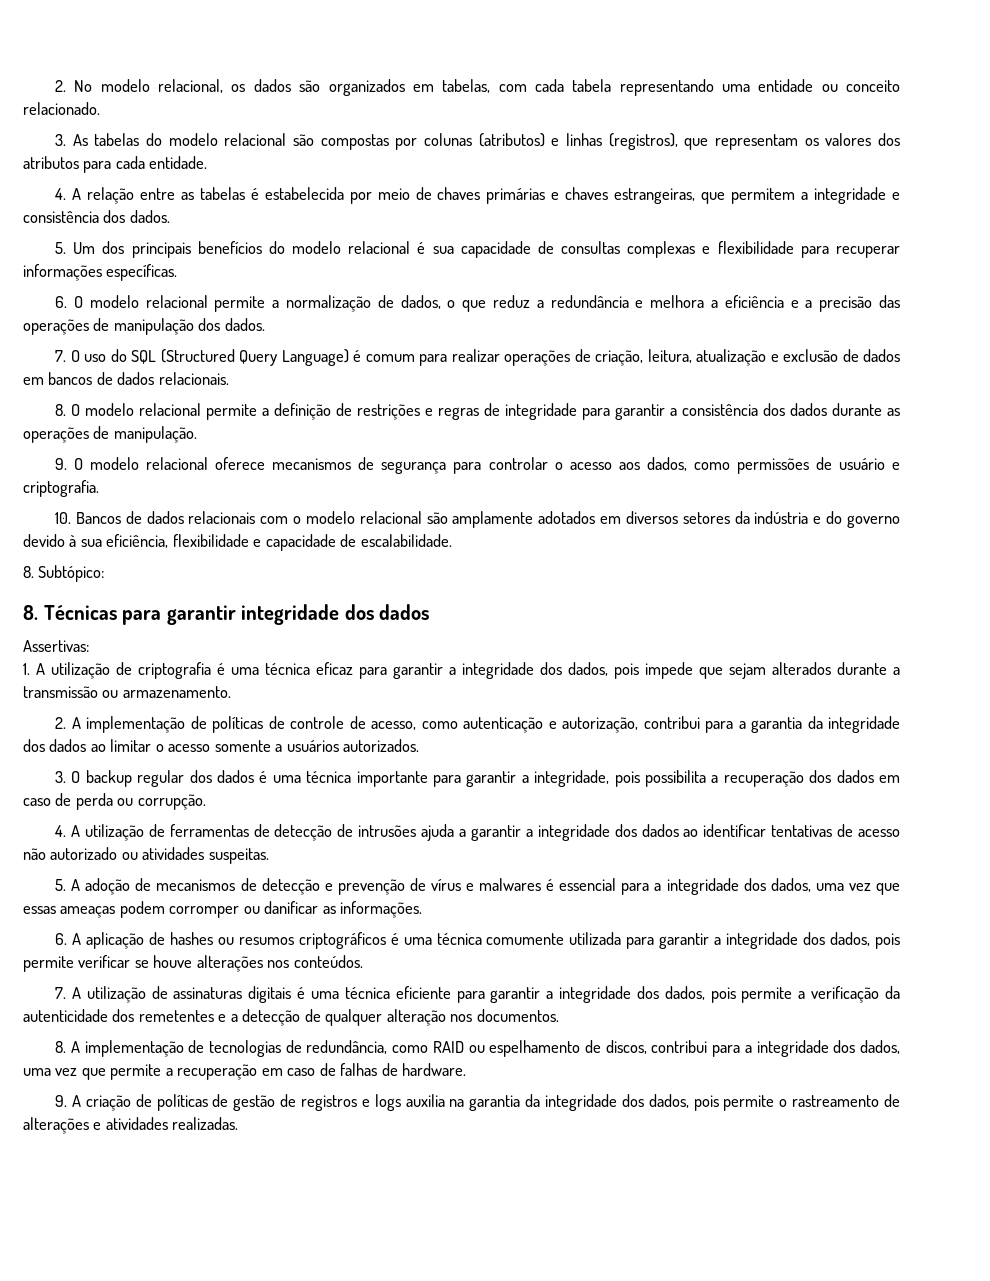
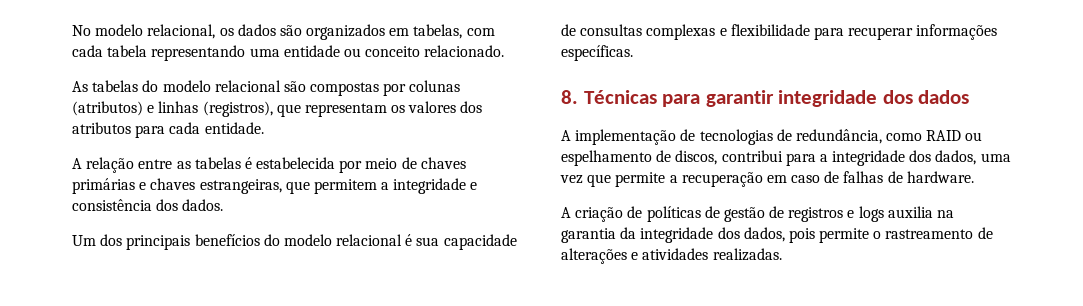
- 2. No modelo relacional, os dados são organizados em tabelas, com cada tabela representando uma entidade ou conceito relacionado.
+ No modelo relacional, os dados são organizados em tabelas, com cada tabela representando uma entidade ou conceito relacionado.
- 3. As tabelas do modelo relacional são compostas por colunas (atributos) e linhas (registros), que representam os valores dos atributos para cada entidade.
+ As tabelas do modelo relacional são compostas por colunas (atributos) e linhas (registros), que representam os valores dos atributos para cada entidade.
- 4. A relação entre as tabelas é estabelecida por meio de chaves primárias e chaves estrangeiras, que permitem a integridade e consistência dos dados.
+ A relação entre as tabelas é estabelecida por meio de chaves primárias e chaves estrangeiras, que permitem a integridade e consistência dos dados.
- 5. Um dos principais benefícios do modelo relacional é sua capacidade de consultas complexas e flexibilidade para recuperar informações específicas.
+ Um dos principais benefícios do modelo relacional é sua capacidade de consultas complexas e flexibilidade para recuperar informações específicas.
- 6. O modelo relacional permite a normalização de dados, o que reduz a redundância e melhora a eficiência e a precisão das operações de manipulação dos dados.
- 7. O uso do SQL (Structured Query Language) é comum para realizar operações de criação, leitura, atualização e exclusão de dados em bancos de dados relacionais.
- 8. O modelo relacional permite a definição de restrições e regras de integridade para garantir a consistência dos dados durante as operações de manipulação.
- 9. O modelo relacional oferece mecanismos de segurança para controlar o acesso aos dados, como permissões de usuário e criptografia.
- 10. Bancos de dados relacionais com o modelo relacional são amplamente adotados em diversos setores da indústria e do governo devido à sua eficiência, flexibilidade e capacidade de escalabilidade.
- 8. Subtópico:
- Assertivas:
- 1. A utilização de criptografia é uma técnica eficaz para garantir a integridade dos dados, pois impede que sejam alterados durante a transmissão ou armazenamento.
- 2. A implementação de políticas de controle de acesso, como autenticação e autorização, contribui para a garantia da integridade dos dados ao limitar o acesso somente a usuários autorizados.
- 3. O backup regular dos dados é uma técnica importante para garantir a integridade, pois possibilita a recuperação dos dados em caso de perda ou corrupção.
- 4. A utilização de ferramentas de detecção de intrusões ajuda a garantir a integridade dos dados ao identificar tentativas de acesso não autorizado ou atividades suspeitas.
- 5. A adoção de mecanismos de detecção e prevenção de vírus e malwares é essencial para a integridade dos dados, uma vez que essas ameaças podem corromper ou danificar as informações.
- 6. A aplicação de hashes ou resumos criptográficos é uma técnica comumente utilizada para garantir a integridade dos dados, pois permite verificar se houve alterações nos conteúdos.
- 7. A utilização de assinaturas digitais é uma técnica eficiente para garantir a integridade dos dados, pois permite a verificação da autenticidade dos remetentes e a detecção de qualquer alteração nos documentos.
- 8. A implementação de tecnologias de redundância, como RAID ou espelhamento de discos, contribui para a integridade dos dados, uma vez que permite a recuperação em caso de falhas de hardware.
+ A implementação de tecnologias de redundância, como RAID ou espelhamento de discos, contribui para a integridade dos dados, uma vez que permite a recuperação em caso de falhas de hardware.
- 9. A criação de políticas de gestão de registros e logs auxilia na garantia da integridade dos dados, pois permite o rastreamento de alterações e atividades realizadas.
+ A criação de políticas de gestão de registros e logs auxilia na garantia da integridade dos dados, pois permite o rastreamento de alterações e atividades realizadas.

